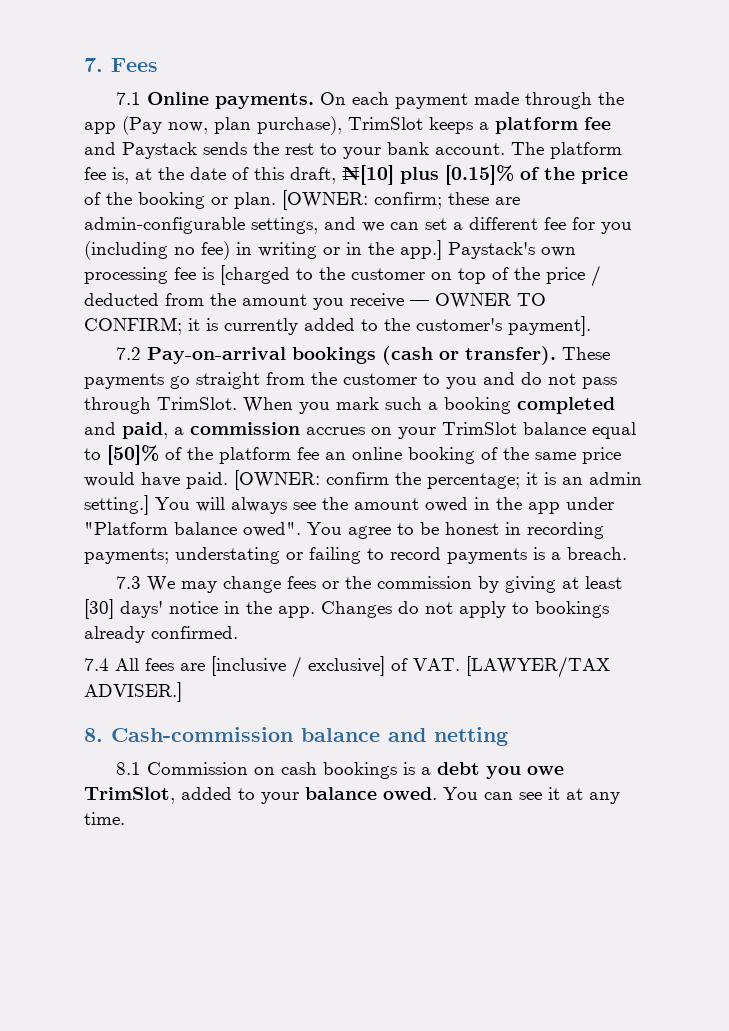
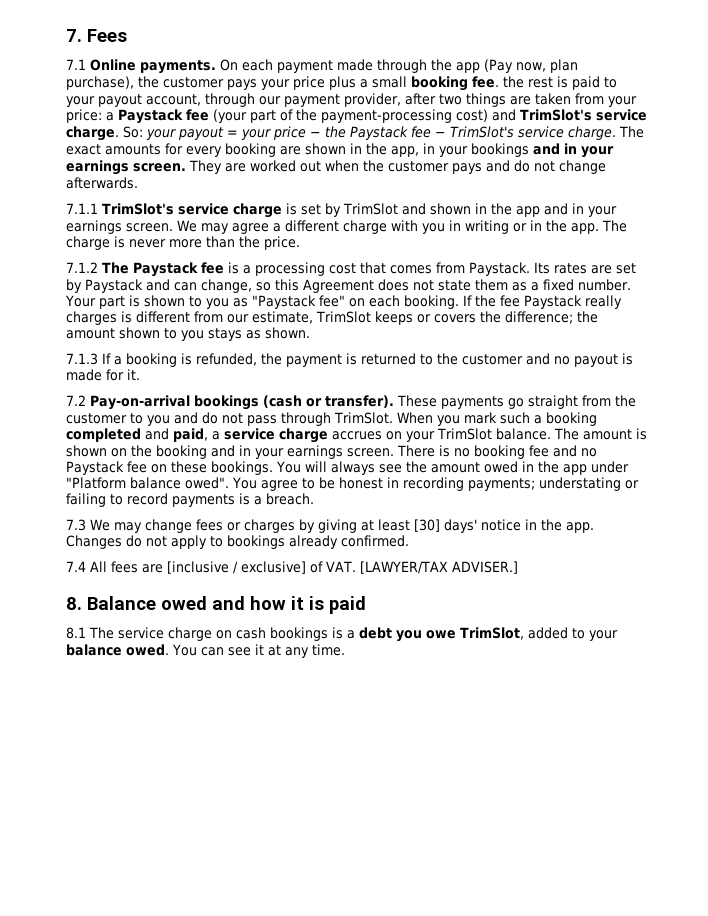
- On each payment made through the app (Pay now, plan purchase), TrimSlot keeps a platform fee and Paystack sends the rest to your bank account. The platform fee is, at the date of this draft, ₦[10] plus [0.15]% of the price of the booking or plan. [OWNER: confirm; these are admin-configurable settings, and we can set a different fee for you (including no fee) in writing or in the app.] Paystack's own processing fee is [charged to the customer on top of the price / deducted from the amount you receive — OWNER TO CONFIRM; it is currently added to the customer's payment].
+ On each payment made through the app (Pay now, plan purchase), the customer pays your price plus a small booking fee. the rest is paid to your payout account, through our payment provider, after two things are taken from your price: a Paystack fee (your part of the payment-processing cost) and TrimSlot's service charge. So: your payout = your price − the Paystack fee − TrimSlot's service charge. The exact amounts for every booking are shown in the app, in your bookings and in your earnings screen. They are worked out when the customer pays and do not change afterwards.
+ 7.1.1 TrimSlot's service charge is set by TrimSlot and shown in the app and in your earnings screen. We may agree a different charge with you in writing or in the app. The charge is never more than the price.
+ 7.1.2 The Paystack fee is a processing cost that comes from Paystack. Its rates are set by Paystack and can change, so this Agreement does not state them as a fixed number. Your part is shown to you as "Paystack fee" on each booking. If the fee Paystack really charges is different from our estimate, TrimSlot keeps or covers the difference; the amount shown to you stays as shown.
+ 7.1.3 If a booking is refunded, the payment is returned to the customer and no payout is made for it.
- When you mark such a booking completed and paid, a commission accrues on your TrimSlot balance equal to [50]% of the platform fee an online booking of the same price would have paid. [OWNER: confirm the percentage; it is an admin setting.]
+ When you mark such a booking completed and paid, a service charge accrues on your TrimSlot balance. The amount is shown on the booking and in your earnings screen. There is no booking fee and no Paystack fee on these bookings.
- 7.3 We may change fees or the commission by giving at least [30] days' notice in the app.
+ 7.3 We may change fees or charges by giving at least [30] days' notice in the app.
- 8. Cash-commission balance and netting
- 8.1 Commission on cash bookings is a debt you owe TrimSlot, added to your balance owed.
+ 8. Balance owed and how it is paid
+ 8.1 The service charge on cash bookings is a debt you owe TrimSlot, added to your balance owed.

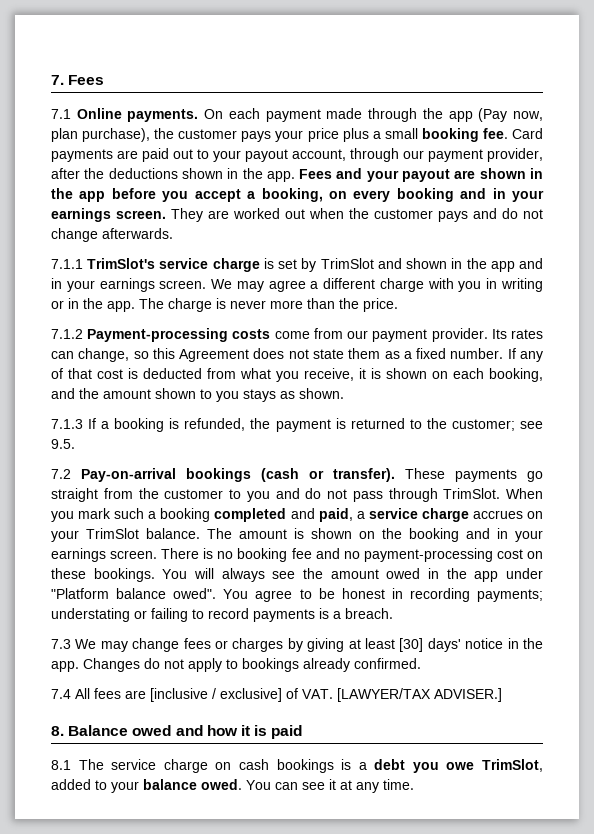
- On each payment made through the app (Pay now, plan purchase), the customer pays your price plus a small booking fee. the rest is paid to your payout account, through our payment provider, after two things are taken from your price: a Paystack fee (your part of the payment-processing cost) and TrimSlot's service charge. So: your payout = your price − the Paystack fee − TrimSlot's service charge. The exact amounts for every booking are shown in the app, in your bookings and in your earnings screen.
+ On each payment made through the app (Pay now, plan purchase), the customer pays your price plus a small booking fee. Card payments are paid out to your payout account, through our payment provider, after the deductions shown in the app. Fees and your payout are shown in the app before you accept a booking, on every booking and in your earnings screen.
- 7.1.2 The Paystack fee is a processing cost that comes from Paystack. Its rates are set by Paystack and can change, so this Agreement does not state them as a fixed number.
+ 7.1.2 Payment-processing costs come from our payment provider. Its rates can change, so this Agreement does not state them as a fixed number.
- Your part is shown to you as "Paystack fee" on each booking. If the fee Paystack really charges is different from our estimate, TrimSlot keeps or covers the difference; the amount shown to you stays as shown.
+ If any of that cost is deducted from what you receive, it is shown on each booking, and the amount shown to you stays as shown.
- 7.1.3 If a booking is refunded, the payment is returned to the customer and no payout is made for it.
+ 7.1.3 If a booking is refunded, the payment is returned to the customer; see 9.5.
- There is no booking fee and no Paystack fee on these bookings.
+ There is no booking fee and no payment-processing cost on these bookings.

